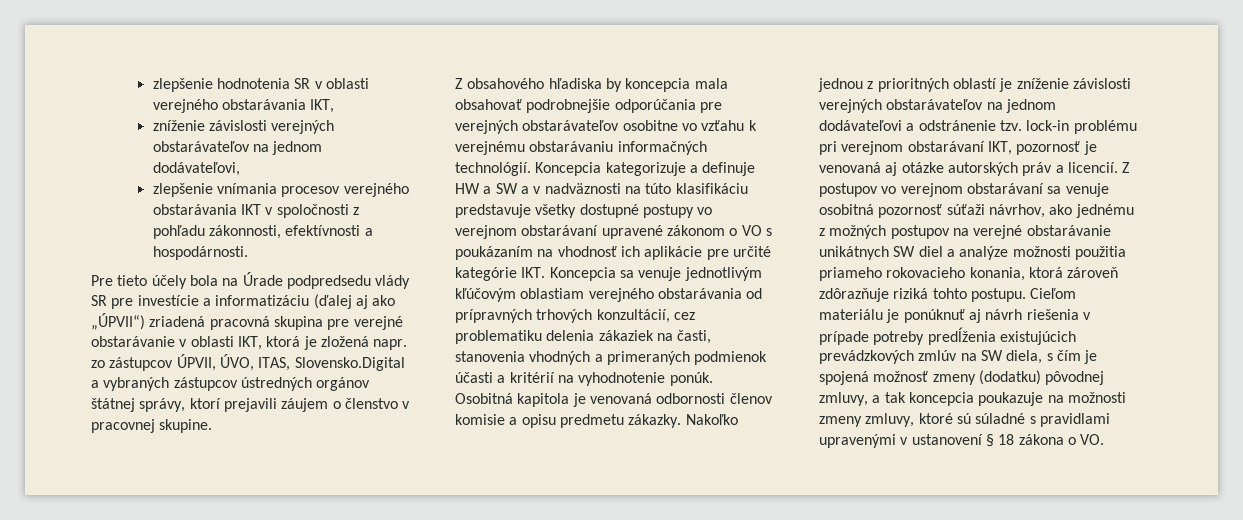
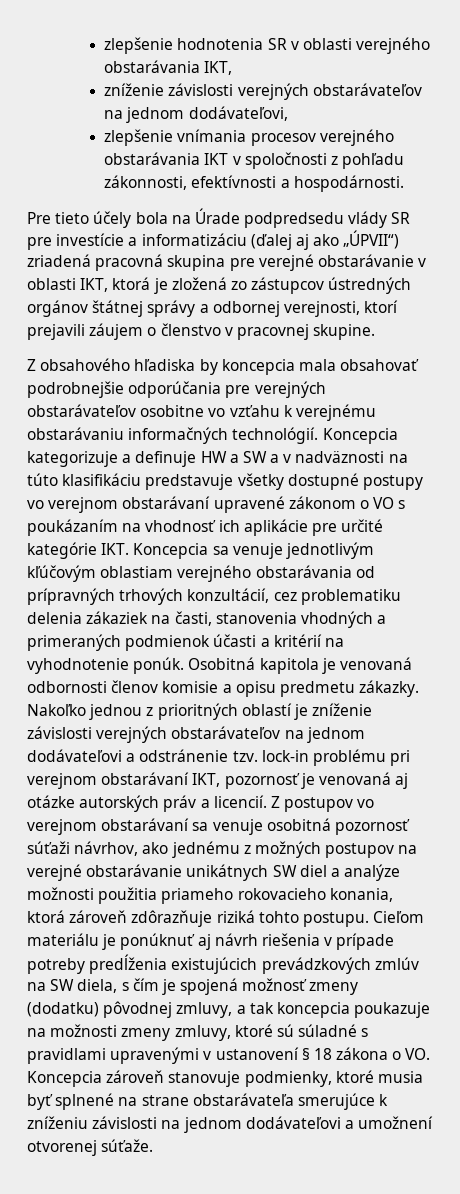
- Pre tieto účely bola na Úrade podpredsedu vlády SR pre investície a informatizáciu (ďalej aj ako „ÚPVII“) zriadená pracovná skupina pre verejné obstarávanie v oblasti IKT, ktorá je zložená napr. zo zástupcov ÚPVII, ÚVO, ITAS, Slovensko.Digital a vybraných zástupcov ústredných orgánov štátnej správy, ktorí prejavili záujem o členstvo v pracovnej skupine.
+ Pre tieto účely bola na Úrade podpredsedu vlády SR pre investície a informatizáciu (ďalej aj ako „ÚPVII“) zriadená pracovná skupina pre verejné obstarávanie v oblasti IKT, ktorá je zložená zo zástupcov ústredných orgánov štátnej správy a odbornej verejnosti, ktorí prejavili záujem o členstvo v pracovnej skupine.
- Cieľom materiálu je ponúknuť aj návrh riešenia v prípade potreby predĺženia existujúcich prevádzkových zmlúv na SW diela, s čím je spojená možnosť zmeny (dodatku) pôvodnej zmluvy, a tak koncepcia poukazuje na možnosti zmeny zmluvy, ktoré sú súladné s pravidlami upravenými v ustanovení § 18 zákona o VO.
+ Cieľom materiálu je ponúknuť aj návrh riešenia v prípade potreby predĺženia existujúcich prevádzkových zmlúv na SW diela, s čím je spojená možnosť zmeny (dodatku) pôvodnej zmluvy, a tak koncepcia poukazuje na možnosti zmeny zmluvy, ktoré sú súladné s pravidlami upravenými v ustanovení § 18 zákona o VO. Koncepcia zároveň stanovuje podmienky, ktoré musia byť splnené na strane obstarávateľa smerujúce k zníženiu závislosti na jednom dodávateľovi a umožnení otvorenej súťaže.

